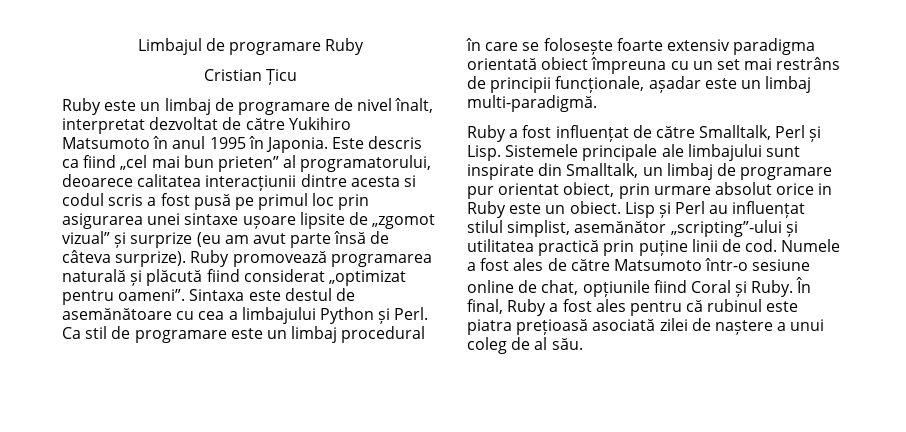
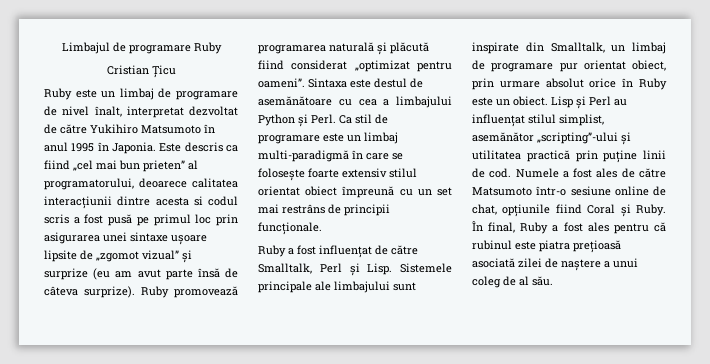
- Ca stil de programare este un limbaj procedural în care se folosește foarte extensiv paradigma orientată obiect împreuna cu un set mai restrâns de principii funcționale, așadar este un limbaj multi-paradigmă.
+ Ca stil de programare este un limbaj multi-paradigmă în care se folosește foarte extensiv stilul orientat obiect împreună cu un set mai restrâns de principii funcționale.
- Sistemele principale ale limbajului sunt inspirate din Smalltalk, un limbaj de programare pur orientat obiect, prin urmare absolut orice in Ruby este un obiect.
+ Sistemele principale ale limbajului sunt inspirate din Smalltalk, un limbaj de programare pur orientat obiect, prin urmare absolut orice în Ruby este un obiect.

